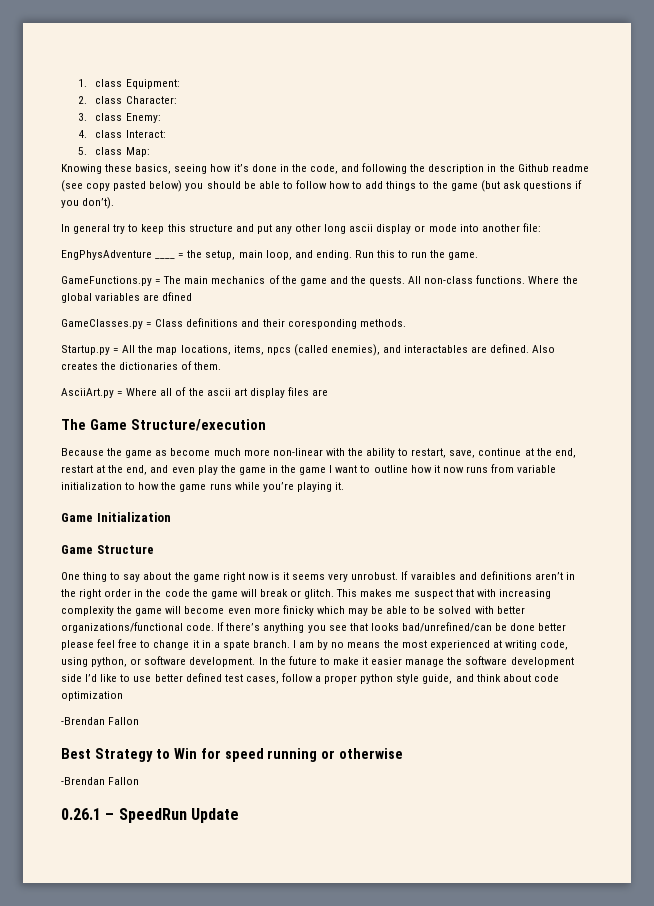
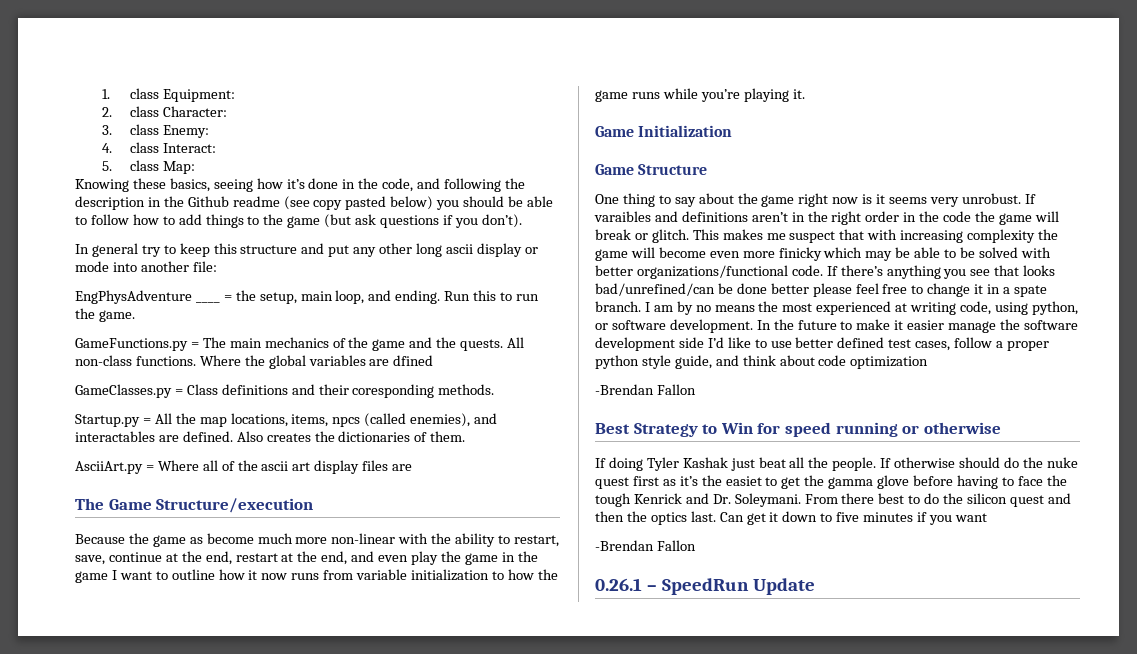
+ If doing Tyler Kashak just beat all the people. If otherwise should do the nuke quest first as it’s the easiet to get the gamma glove before having to face the tough Kenrick and Dr. Soleymani. From there best to do the silicon quest and then the optics last. Can get it down to five minutes if you want

